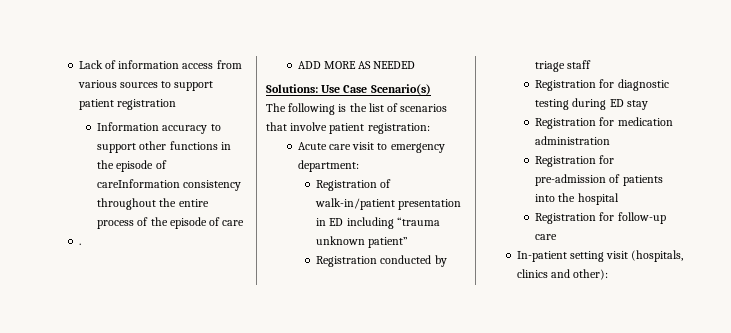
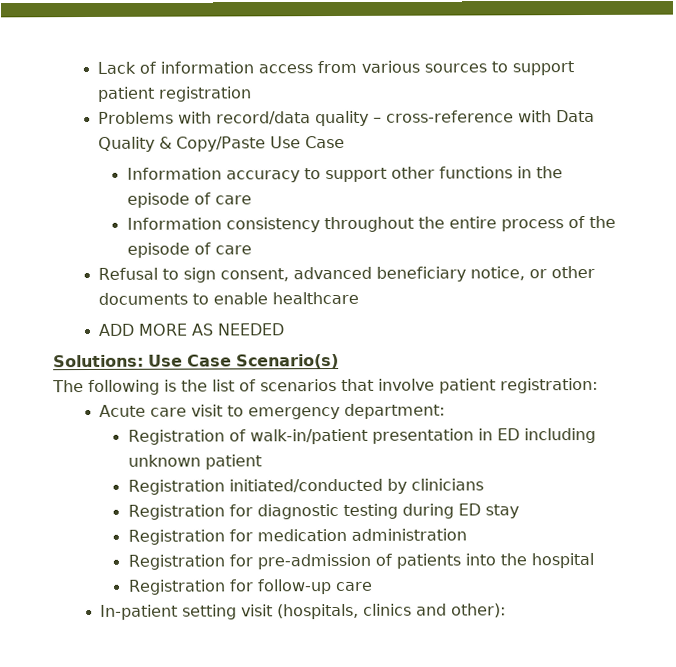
+ Problems with record/data quality – cross-reference with Data Quality & Copy/Paste Use Case
- Information accuracy to support other functions in the episode of careInformation consistency throughout the entire process of the episode of care
+ Information accuracy to support other functions in the episode of care
+ Information consistency throughout the entire process of the episode of care
- .
+ Refusal to sign consent, advanced beneficiary notice, or other documents to enable healthcare
- Registration of walk-in/patient presentation in ED including “trauma unknown patient”
- Registration conducted by triage staff
+ Registration of walk-in/patient presentation in ED including unknown patient
+ Registration initiated/conducted by clinicians

